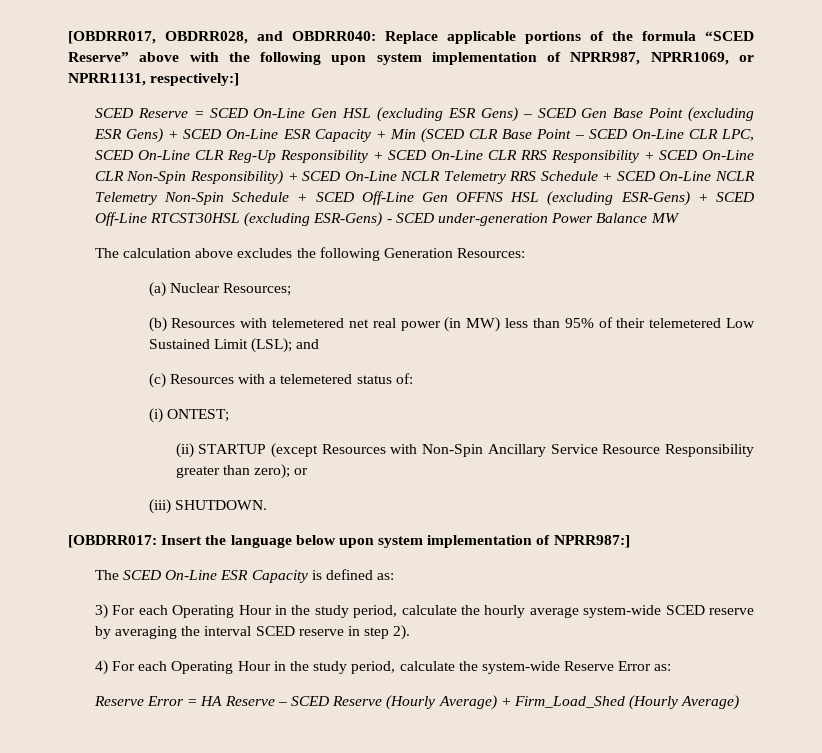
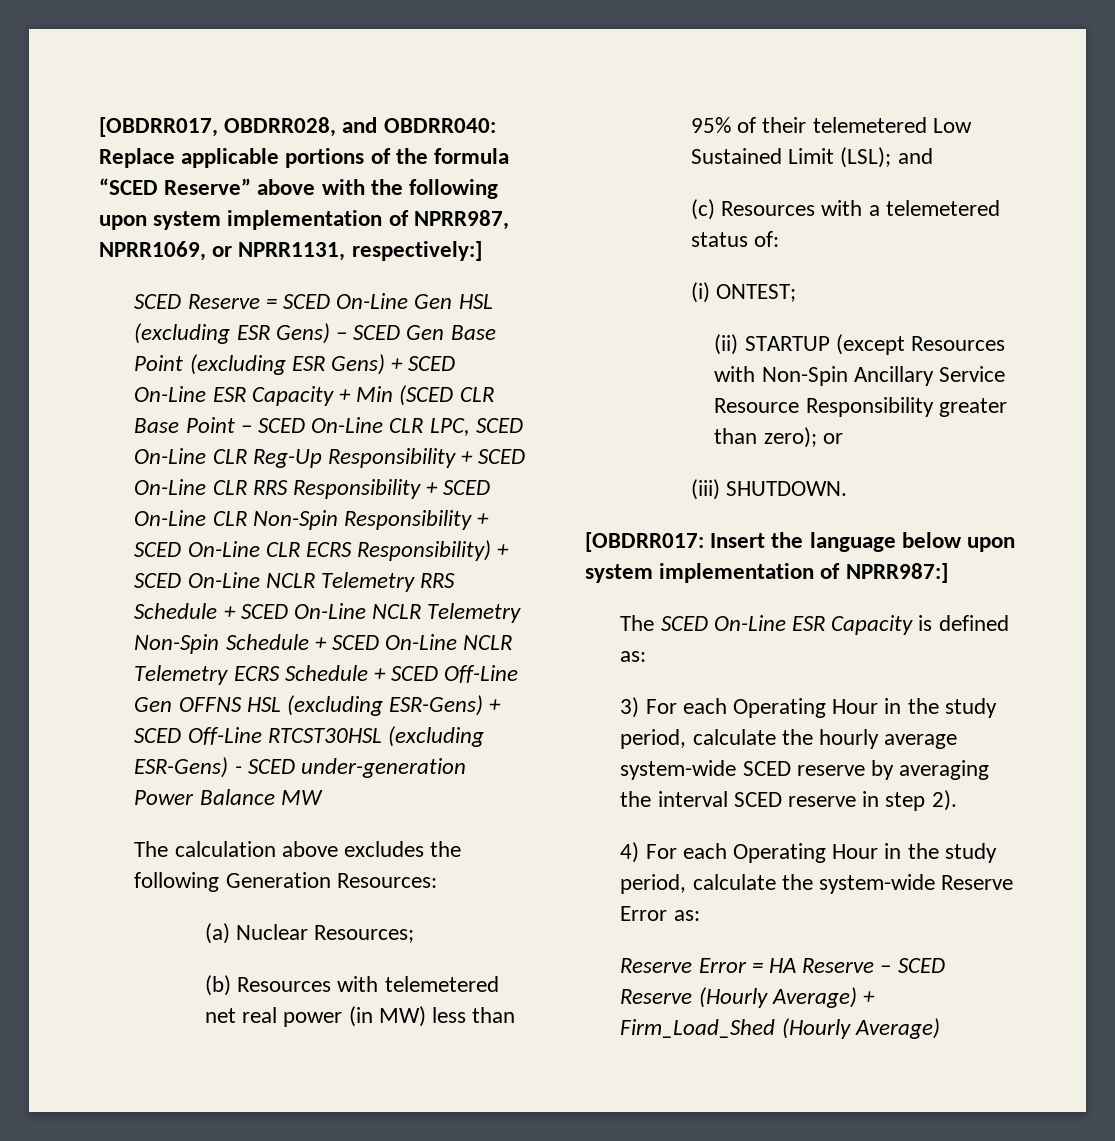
- SCED Reserve = SCED On-Line Gen HSL (excluding ESR Gens) – SCED Gen Base Point (excluding ESR Gens) + SCED On-Line ESR Capacity + Min (SCED CLR Base Point – SCED On-Line CLR LPC, SCED On-Line CLR Reg-Up Responsibility + SCED On-Line CLR RRS Responsibility + SCED On-Line CLR Non-Spin Responsibility) + SCED On-Line NCLR Telemetry RRS Schedule + SCED On-Line NCLR Telemetry Non-Spin Schedule + SCED Off-Line Gen OFFNS HSL (excluding ESR-Gens) + SCED Off-Line RTCST30HSL (excluding ESR-Gens) - SCED under-generation Power Balance MW
+ SCED Reserve = SCED On-Line Gen HSL (excluding ESR Gens) – SCED Gen Base Point (excluding ESR Gens) + SCED On-Line ESR Capacity + Min (SCED CLR Base Point – SCED On-Line CLR LPC, SCED On-Line CLR Reg-Up Responsibility + SCED On-Line CLR RRS Responsibility + SCED On-Line CLR Non-Spin Responsibility + SCED On-Line CLR ECRS Responsibility) + SCED On-Line NCLR Telemetry RRS Schedule + SCED On-Line NCLR Telemetry Non-Spin Schedule + SCED On-Line NCLR Telemetry ECRS Schedule + SCED Off-Line Gen OFFNS HSL (excluding ESR-Gens) + SCED Off-Line RTCST30HSL (excluding ESR-Gens) - SCED under-generation Power Balance MW

